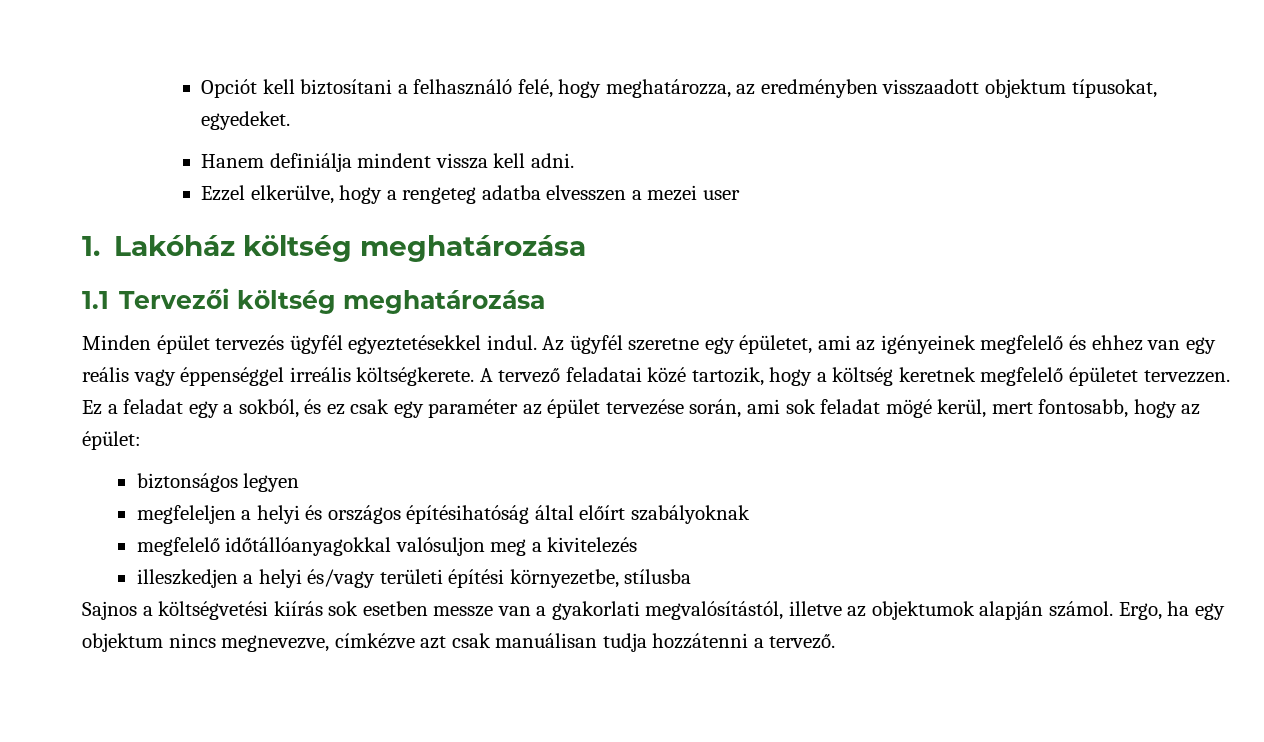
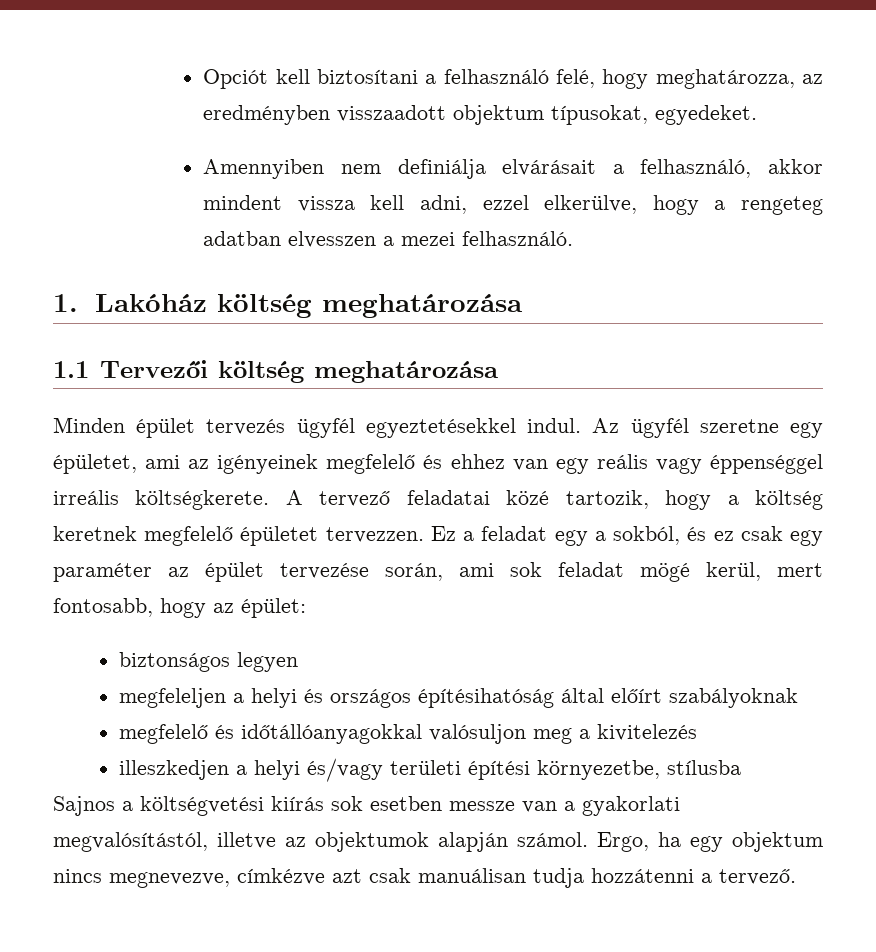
- Hanem definiálja mindent vissza kell adni.
- Ezzel elkerülve, hogy a rengeteg adatba elvesszen a mezei user
+ Amennyiben nem definiálja elvárásait a felhasználó, akkor mindent vissza kell adni, ezzel elkerülve, hogy a rengeteg adatban elvesszen a mezei felhasználó.
- megfelelő időtállóanyagokkal valósuljon meg a kivitelezés
+ megfelelő és időtállóanyagokkal valósuljon meg a kivitelezés

